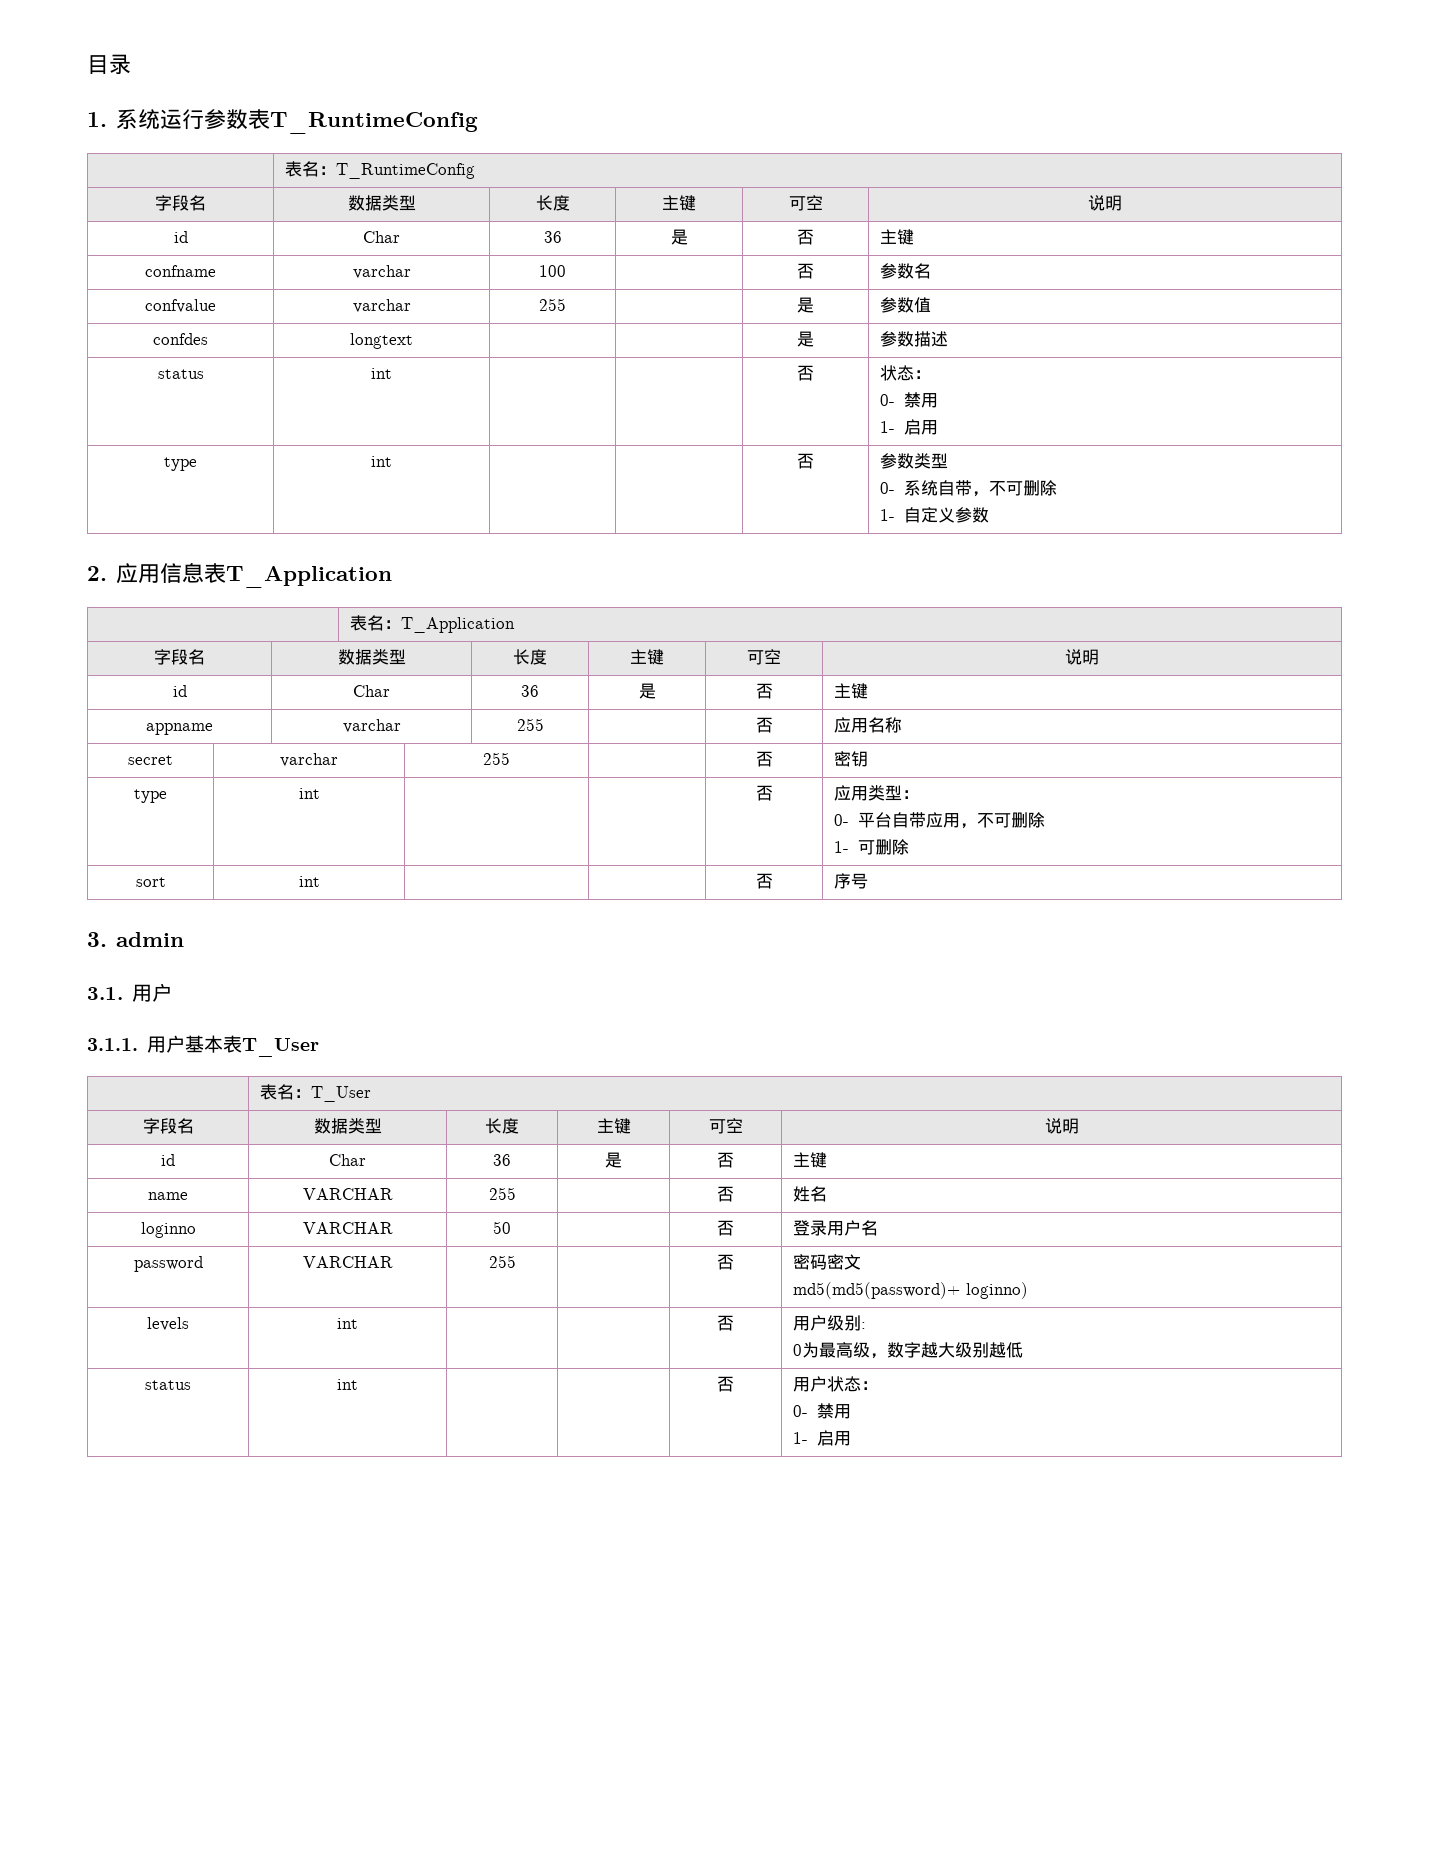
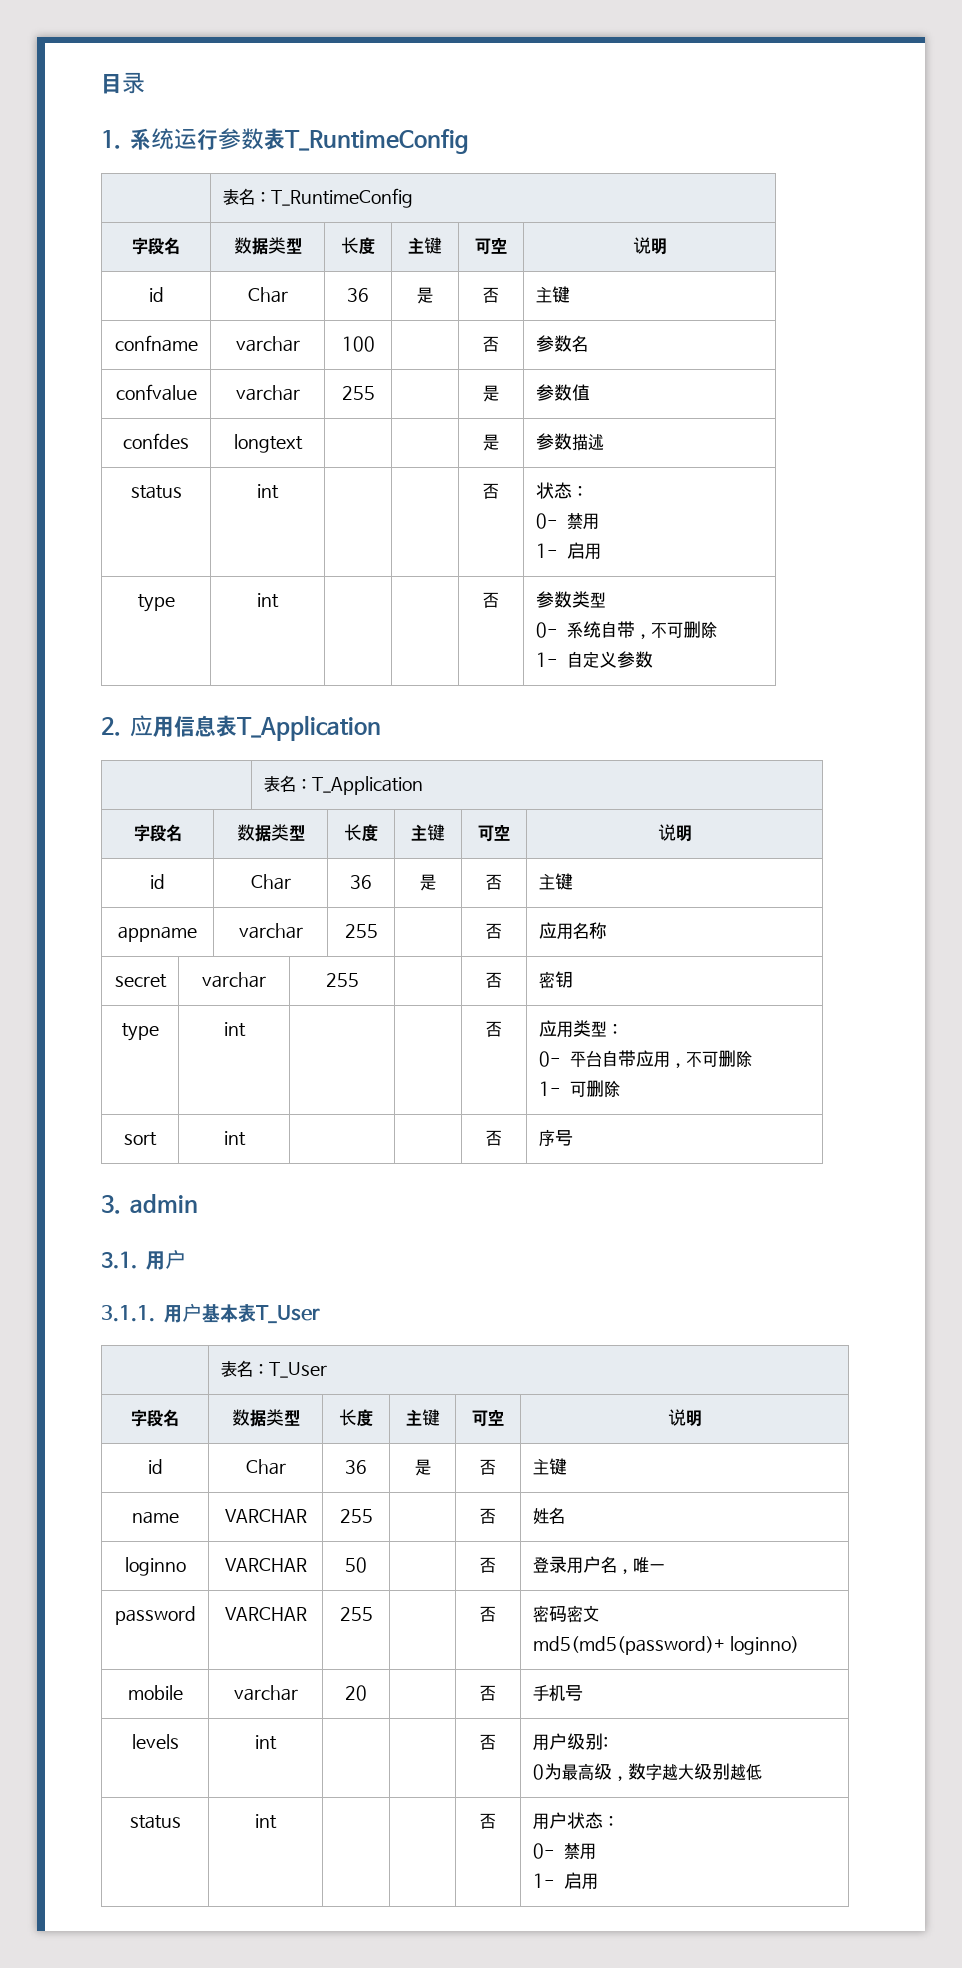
- loginno | VARCHAR | 50 | | 否 | 登录用户名
+ loginno | VARCHAR | 50 | | 否 | 登录用户名，唯一
+ mobile | varchar | 20 | | 否 | 手机号

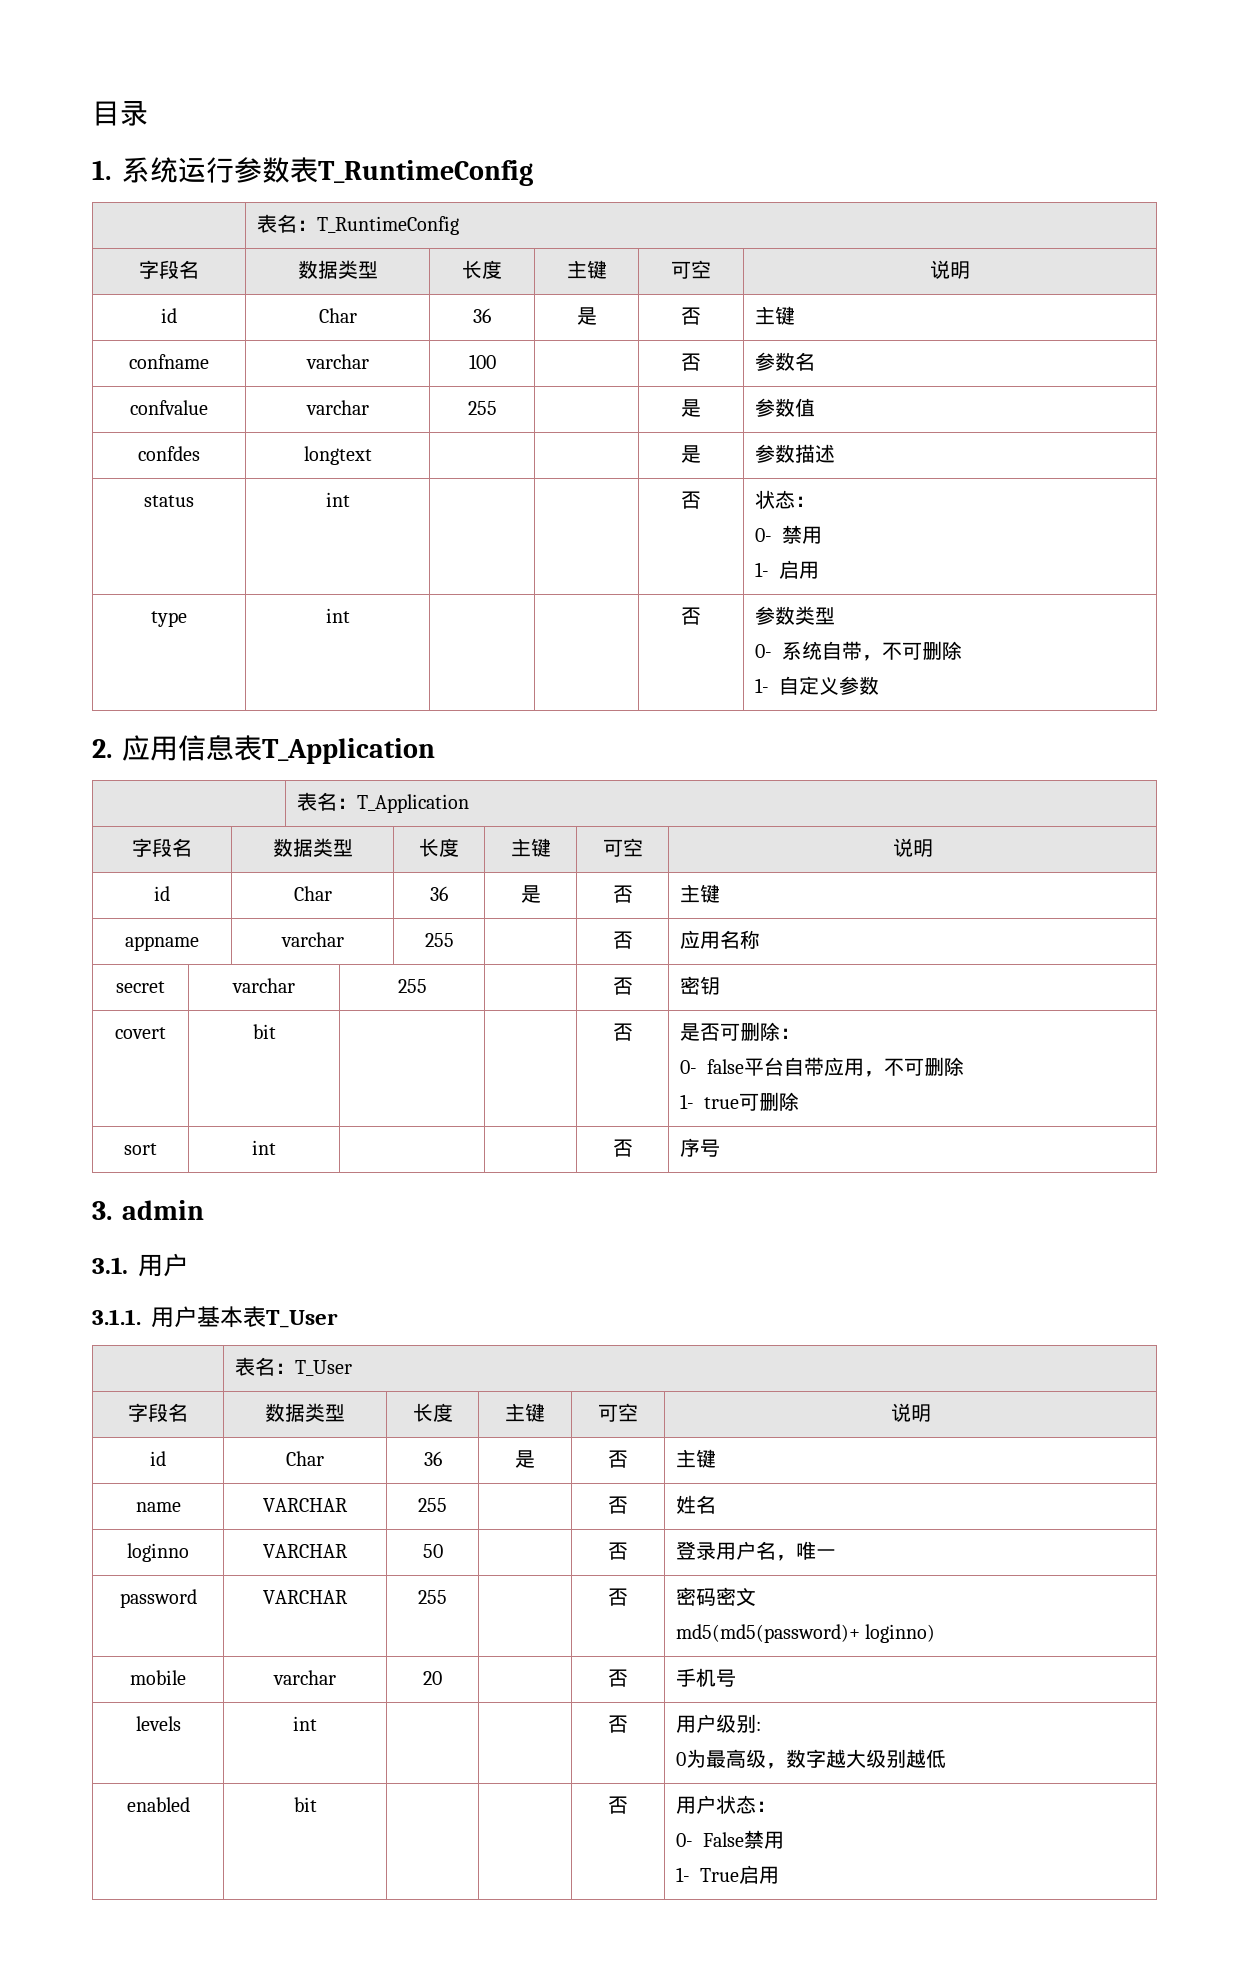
- type | int | | | 否 | 应用类型：
- 0-平台自带应用，不可删除
- 1-可删除
+ covert | bit | | | 否 | 是否可删除：
+ 0- false平台自带应用，不可删除
+ 1- true可删除
- status | int | | | 否 | 用户状态：
- 0-禁用
- 1-启用
+ enabled | bit | | | 否 | 用户状态：
+ 0- False禁用
+ 1- True启用

